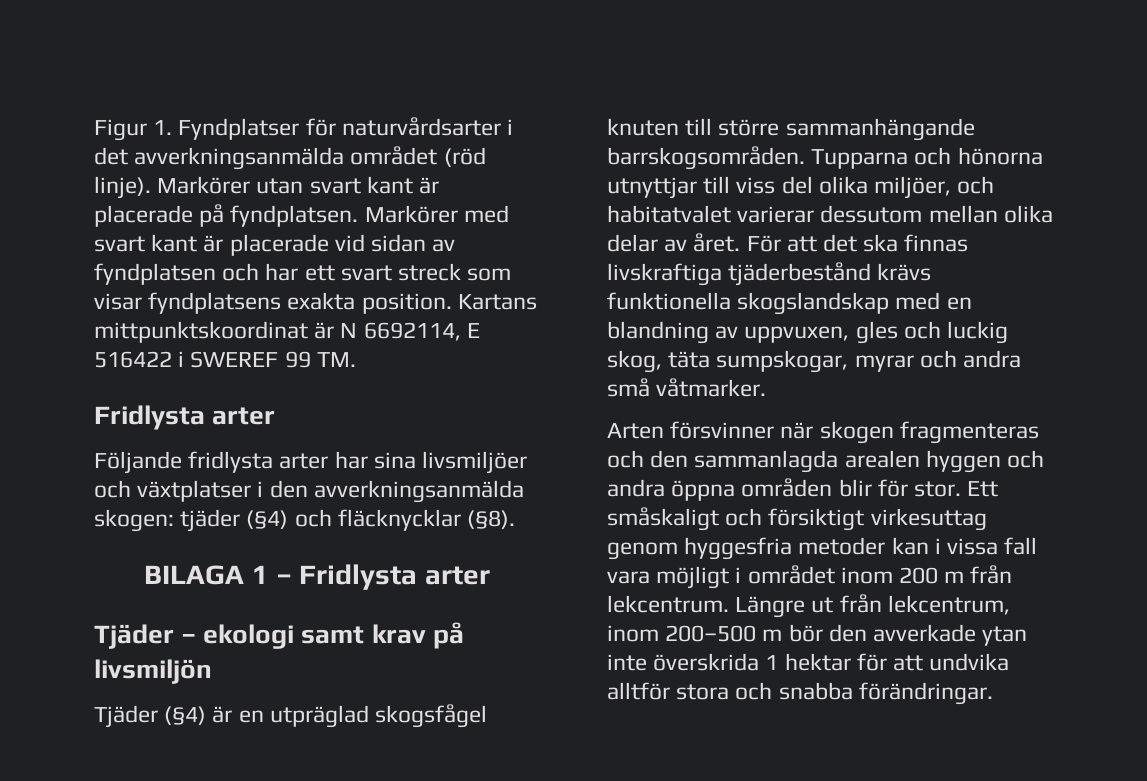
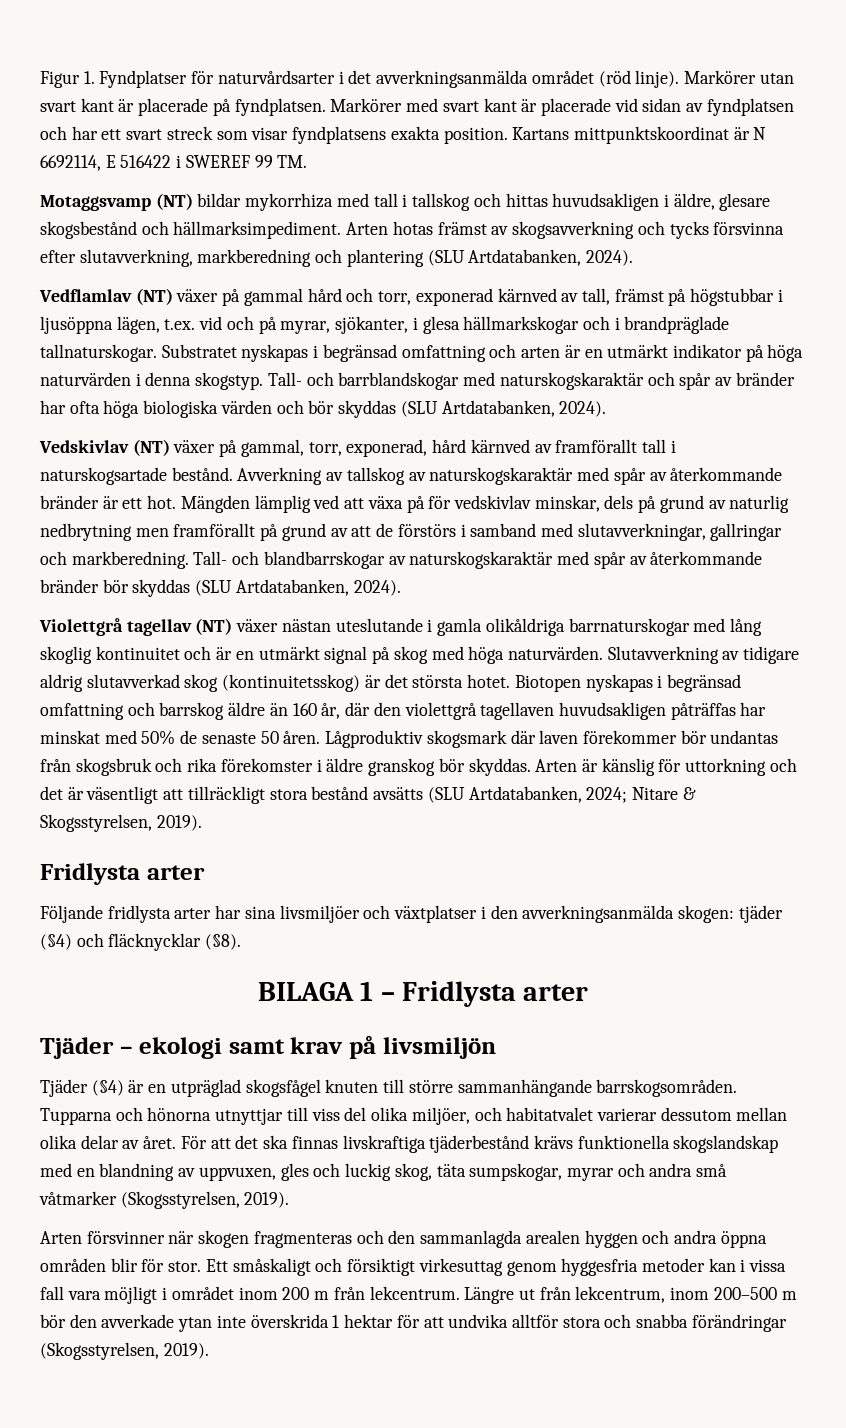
+ Motaggsvamp (NT) bildar mykorrhiza med tall i tallskog och hittas huvudsakligen i äldre, glesare skogsbestånd och hällmarksimpediment. Arten hotas främst av skogsavverkning och tycks försvinna efter slutavverkning, markberedning och plantering (SLU Artdatabanken, 2024).
+ Vedflamlav (NT) växer på gammal hård och torr, exponerad kärnved av tall, främst på högstubbar i ljusöppna lägen, t.ex. vid och på myrar, sjökanter, i glesa hällmarkskogar och i brandpräglade tallnaturskogar. Substratet nyskapas i begränsad omfattning och arten är en utmärkt indikator på höga naturvärden i denna skogstyp. Tall- och barrblandskogar med naturskogskaraktär och spår av bränder har ofta höga biologiska värden och bör skyddas (SLU Artdatabanken, 2024).
+ Vedskivlav (NT) växer på gammal, torr, exponerad, hård kärnved av framförallt tall i naturskogsartade bestånd. Avverkning av tallskog av naturskogskaraktär med spår av återkommande bränder är ett hot. Mängden lämplig ved att växa på för vedskivlav minskar, dels på grund av naturlig nedbrytning men framförallt på grund av att de förstörs i samband med slutavverkningar, gallringar och markberedning. Tall- och blandbarrskogar av naturskogskaraktär med spår av återkommande bränder bör skyddas (SLU Artdatabanken, 2024).
+ Violettgrå tagellav (NT) växer nästan uteslutande i gamla olikåldriga barrnaturskogar med lång skoglig kontinuitet och är en utmärkt signal på skog med höga naturvärden. Slutavverkning av tidigare aldrig slutavverkad skog (kontinuitetsskog) är det största hotet. Biotopen nyskapas i begränsad omfattning och barrskog äldre än 160 år, där den violettgrå tagellaven huvudsakligen påträffas har minskat med 50% de senaste 50 åren. Lågproduktiv skogsmark där laven förekommer bör undantas från skogsbruk och rika förekomster i äldre granskog bör skyddas. Arten är känslig för uttorkning och det är väsentligt att tillräckligt stora bestånd avsätts (SLU Artdatabanken, 2024; Nitare & Skogsstyrelsen, 2019).
- För att det ska finnas livskraftiga tjäderbestånd krävs funktionella skogslandskap med en blandning av uppvuxen, gles och luckig skog, täta sumpskogar, myrar och andra små våtmarker.
+ För att det ska finnas livskraftiga tjäderbestånd krävs funktionella skogslandskap med en blandning av uppvuxen, gles och luckig skog, täta sumpskogar, myrar och andra små våtmarker (Skogsstyrelsen, 2019).
- Längre ut från lekcentrum, inom 200–500 m bör den avverkade ytan inte överskrida 1 hektar för att undvika alltför stora och snabba förändringar.
+ Längre ut från lekcentrum, inom 200–500 m bör den avverkade ytan inte överskrida 1 hektar för att undvika alltför stora och snabba förändringar (Skogsstyrelsen, 2019).

